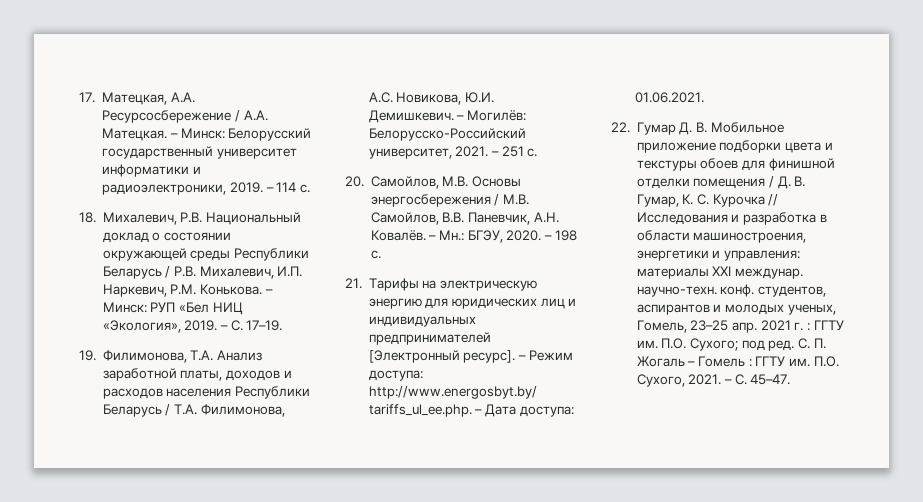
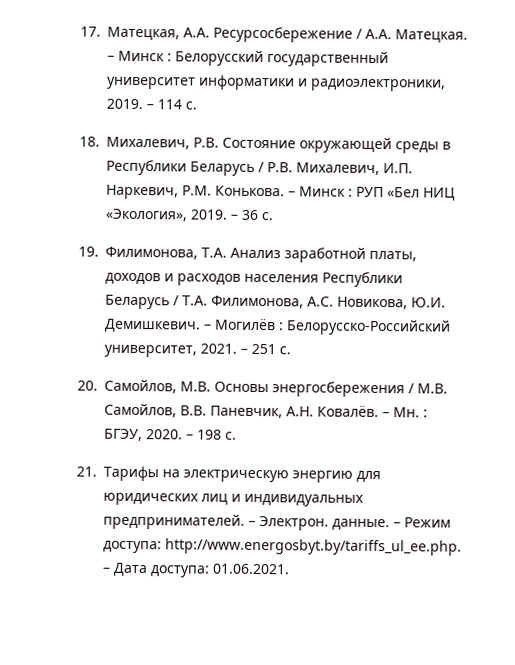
- – Минск: Белорусский государственный университет информатики и радиоэлектроники, 2019.
+ – Минск : Белорусский государственный университет информатики и радиоэлектроники, 2019.
- 18. Михалевич, Р.В. Национальный доклад о состоянии окружающей среды Республики Беларусь / Р.В. Михалевич, И.П. Наркевич, Р.М. Конькова.
+ 18. Михалевич, Р.В. Состояние окружающей среды в Республики Беларусь / Р.В. Михалевич, И.П. Наркевич, Р.М. Конькова.
- – Минск: РУП «Бел НИЦ «Экология», 2019.
+ – Минск : РУП «Бел НИЦ «Экология», 2019.
- – С. 17–19.
+ – 36 c.
- – Могилёв: Белорусско-Российский университет, 2021.
+ – Могилёв : Белорусско-Российский университет, 2021.
- – Мн.: БГЭУ, 2020.
+ – Мн. : БГЭУ, 2020.
- 21. Тарифы на электрическую энергию для юридических лиц и индивидуальных предпринимателей [Электронный ресурс].
+ 21. Тарифы на электрическую энергию для юридических лиц и индивидуальных предпринимателей. – Электрон. данные.
- 22. Гумар Д. В. Мобильное приложение подборки цвета и текстуры обоев для финишной отделки помещения / Д. В. Гумар, К. С. Курочка // Исследования и разработка в области машиностроения, энергетики и управления: материалы XXI междунар. научно-техн. конф. студентов, аспирантов и молодых ученых, Гомель, 23–25 апр. 2021 г. : ГГТУ им. П.О. Сухого; под ред. С. П. Жогаль – Гомель : ГГТУ им. П.О. Сухого, 2021. – С. 45–47.

